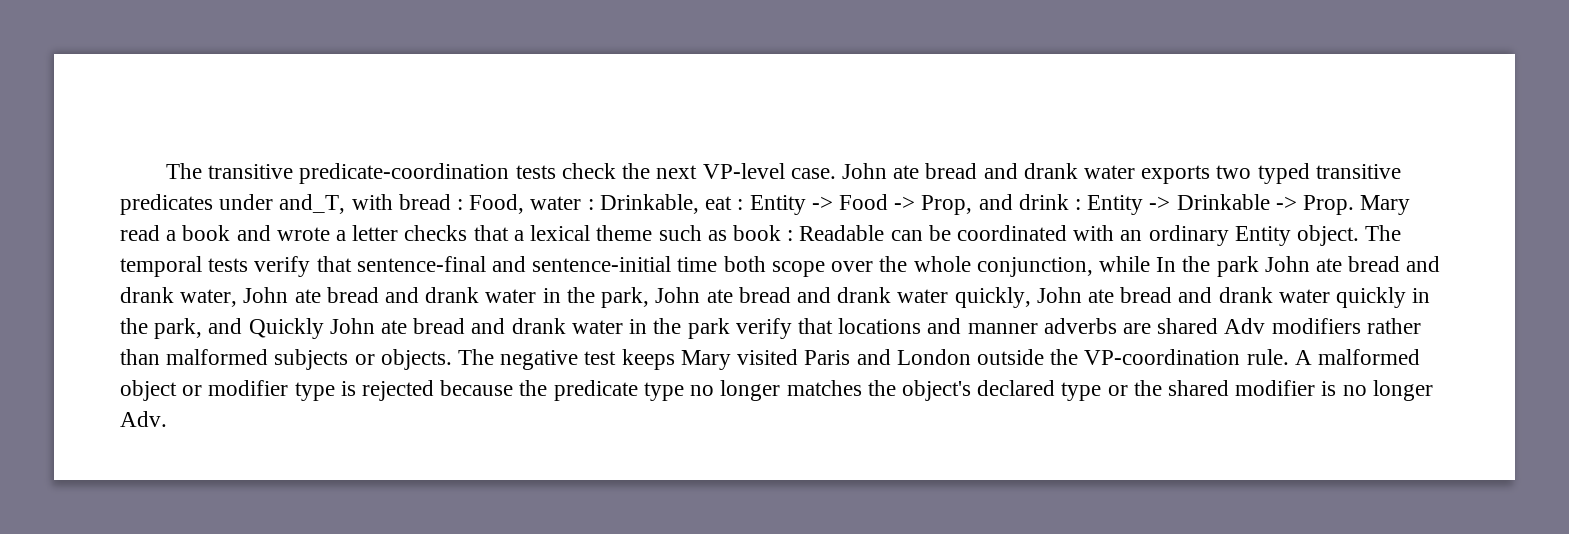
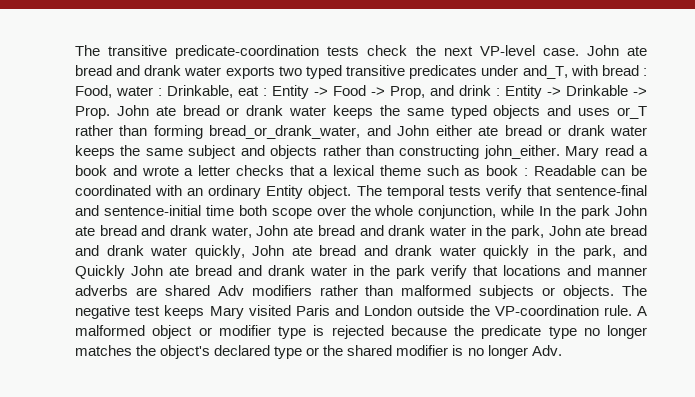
+ John ate bread or drank water keeps the same typed objects and uses or_T rather than forming bread_or_drank_water, and John either ate bread or drank water keeps the same subject and objects rather than constructing john_either.

